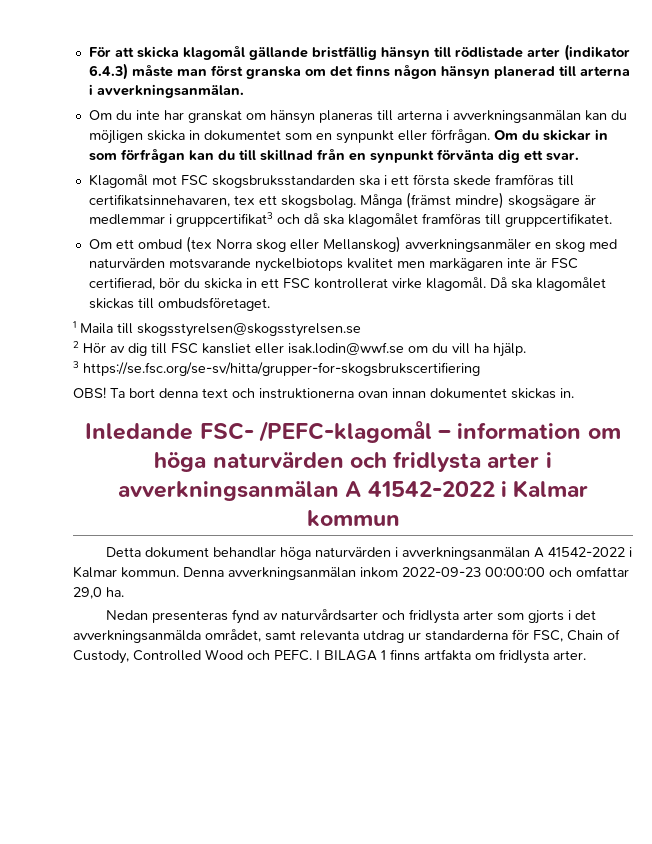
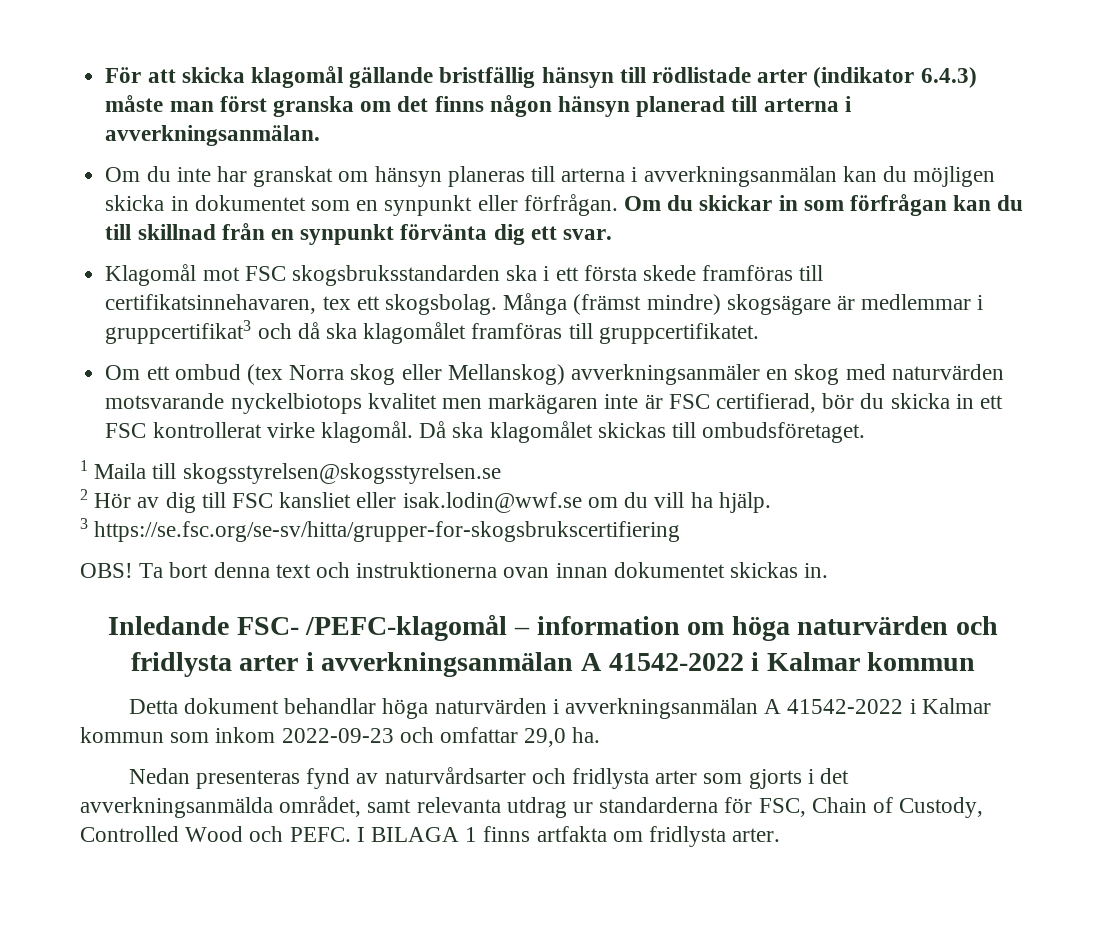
- Detta dokument behandlar höga naturvärden i avverkningsanmälan A 41542-2022 i Kalmar kommun. Denna avverkningsanmälan inkom 2022-09-23 00:00:00 och omfattar 29,0 ha.
+ Detta dokument behandlar höga naturvärden i avverkningsanmälan A 41542-2022 i Kalmar kommun som inkom 2022-09-23 och omfattar 29,0 ha.

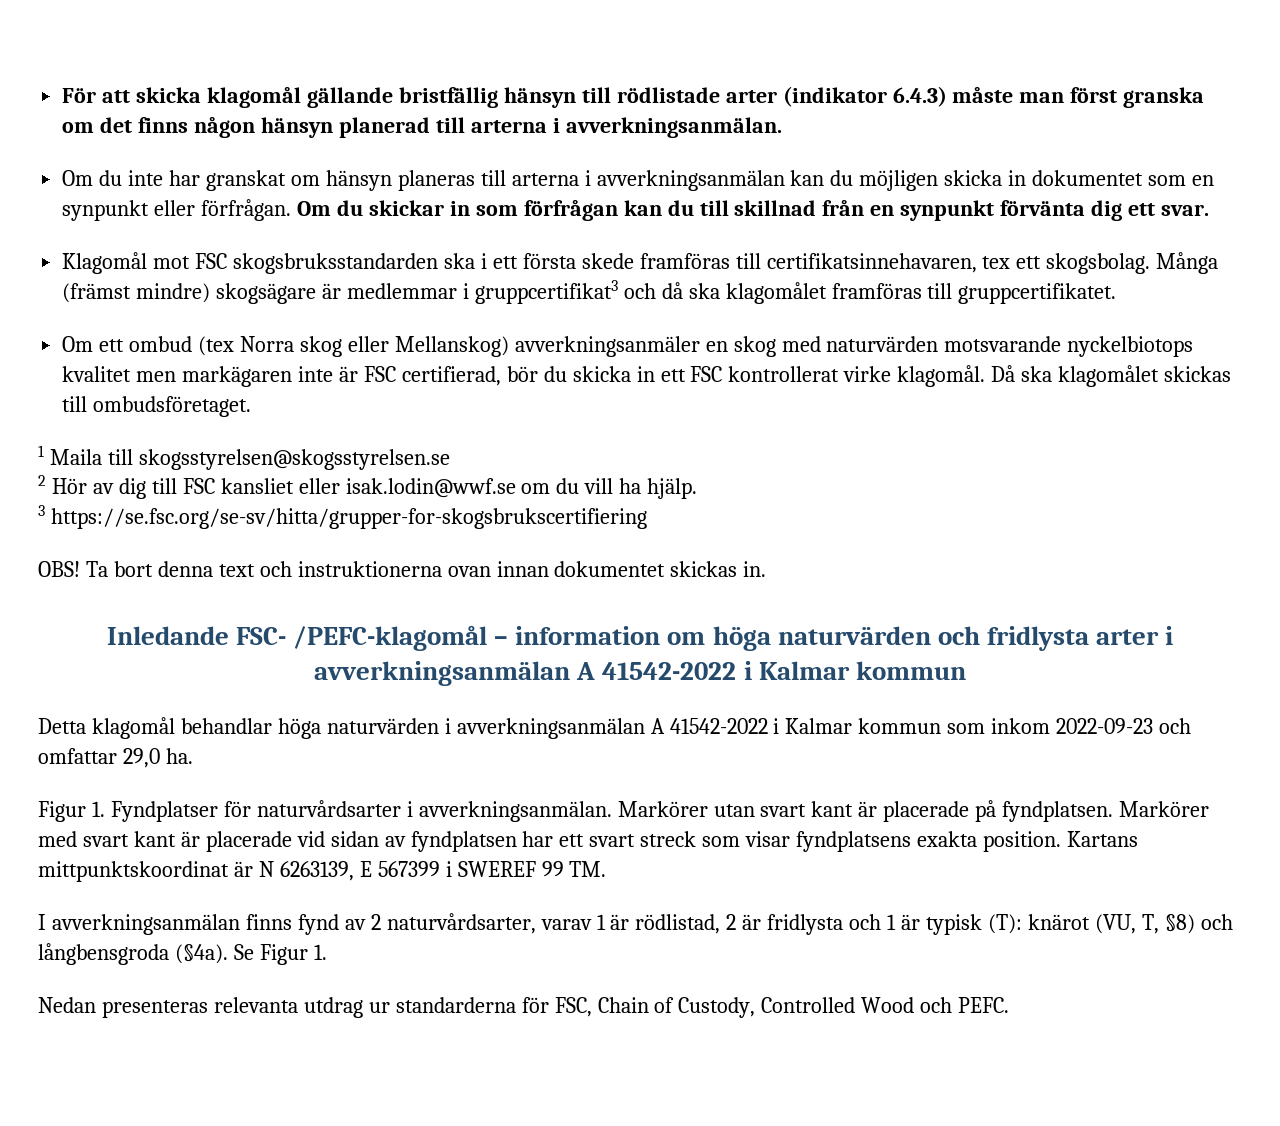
- Detta dokument behandlar höga naturvärden i avverkningsanmälan A 41542-2022 i Kalmar kommun som inkom 2022-09-23 och omfattar 29,0 ha.
+ Detta klagomål behandlar höga naturvärden i avverkningsanmälan A 41542-2022 i Kalmar kommun som inkom 2022-09-23 och omfattar 29,0 ha.
- Nedan presenteras fynd av naturvårdsarter och fridlysta arter som gjorts i det avverkningsanmälda området, samt relevanta utdrag ur standarderna för FSC, Chain of Custody, Controlled Wood och PEFC. I BILAGA 1 finns artfakta om fridlysta arter.
+ Figur 1. Fyndplatser för naturvårdsarter i avverkningsanmälan. Markörer utan svart kant är placerade på fyndplatsen. Markörer med svart kant är placerade vid sidan av fyndplatsen har ett svart streck som visar fyndplatsens exakta position. Kartans mittpunktskoordinat är N 6263139, E 567399 i SWEREF 99 TM.
+ I avverkningsanmälan finns fynd av 2 naturvårdsarter, varav 1 är rödlistad, 2 är fridlysta och 1 är typisk (T): knärot (VU, T, §8) och långbensgroda (§4a). Se Figur 1.
+ Nedan presenteras relevanta utdrag ur standarderna för FSC, Chain of Custody, Controlled Wood och PEFC.

